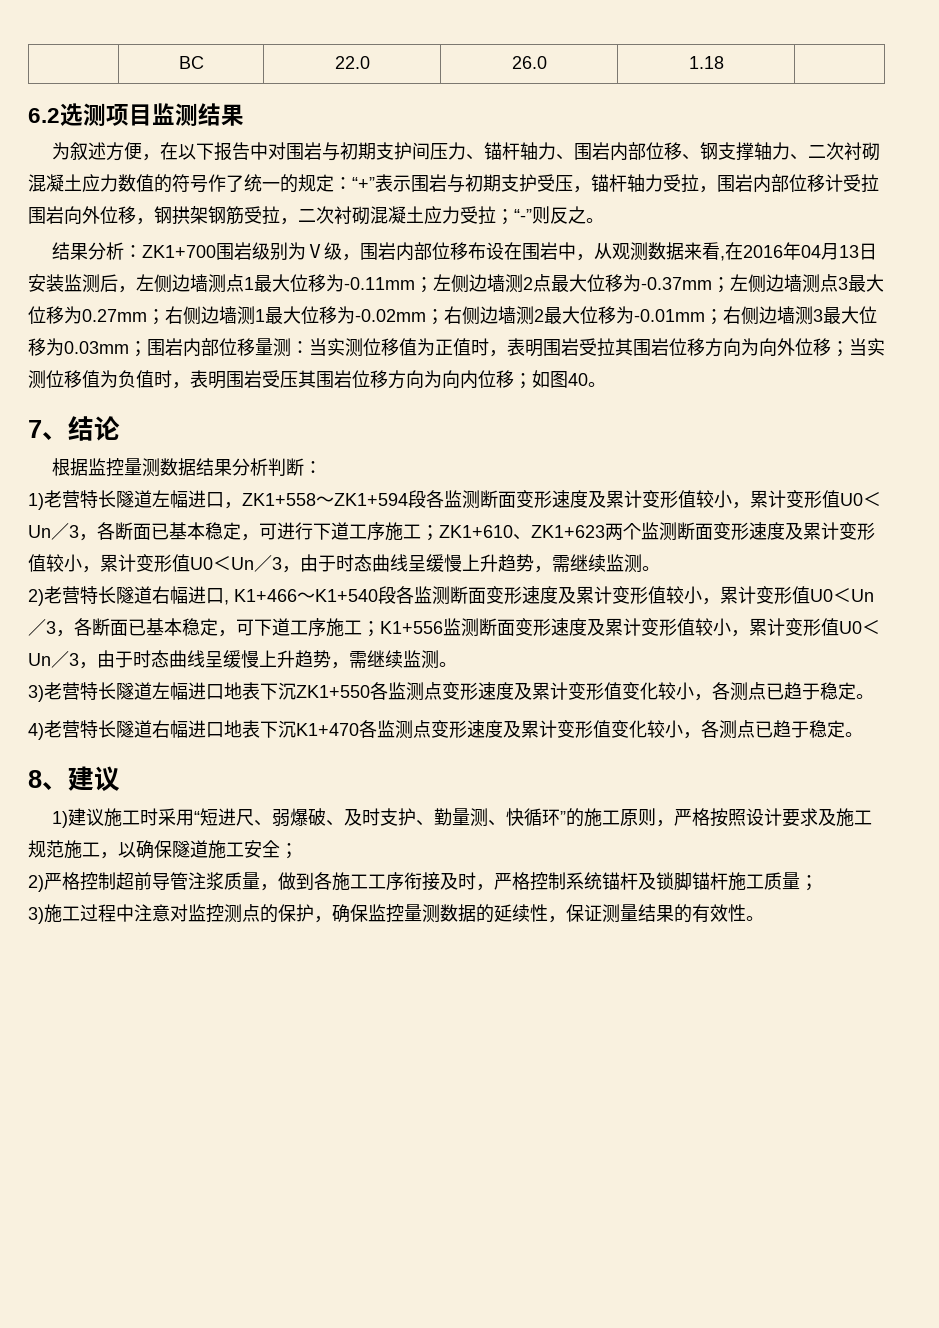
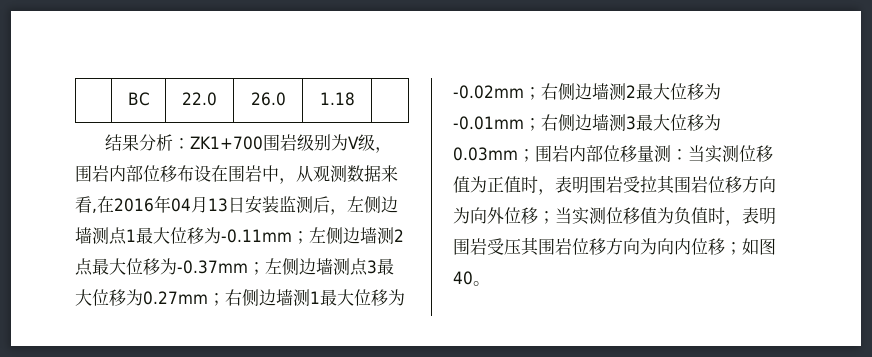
- 6.2选测项目监测结果
- 为叙述方便，在以下报告中对围岩与初期支护间压力、锚杆轴力、围岩内部位移、钢支撑轴力、二次衬砌混凝土应力数值的符号作了统一的规定：“+”表示围岩与初期支护受压，锚杆轴力受拉，围岩内部位移计受拉围岩向外位移，钢拱架钢筋受拉，二次衬砌混凝土应力受拉；“-”则反之。
- 7、结论
- 根据监控量测数据结果分析判断：
- 1)老营特长隧道左幅进口，ZK1+558～ZK1+594段各监测断面变形速度及累计变形值较小，累计变形值U0＜Un／3，各断面已基本稳定，可进行下道工序施工；ZK1+610、ZK1+623两个监测断面变形速度及累计变形值较小，累计变形值U0＜Un／3，由于时态曲线呈缓慢上升趋势，需继续监测。
- 2)老营特长隧道右幅进口, K1+466～K1+540段各监测断面变形速度及累计变形值较小，累计变形值U0＜Un／3，各断面已基本稳定，可下道工序施工；K1+556监测断面变形速度及累计变形值较小，累计变形值U0＜Un／3，由于时态曲线呈缓慢上升趋势，需继续监测。
- 3)老营特长隧道左幅进口地表下沉ZK1+550各监测点变形速度及累计变形值变化较小，各测点已趋于稳定。
- 4)老营特长隧道右幅进口地表下沉K1+470各监测点变形速度及累计变形值变化较小，各测点已趋于稳定。
- 8、建议
- 1)建议施工时采用“短进尺、弱爆破、及时支护、勤量测、快循环”的施工原则，严格按照设计要求及施工规范施工，以确保隧道施工安全；
- 2)严格控制超前导管注浆质量，做到各施工工序衔接及时，严格控制系统锚杆及锁脚锚杆施工质量；
- 3)施工过程中注意对监控测点的保护，确保监控量测数据的延续性，保证测量结果的有效性。

